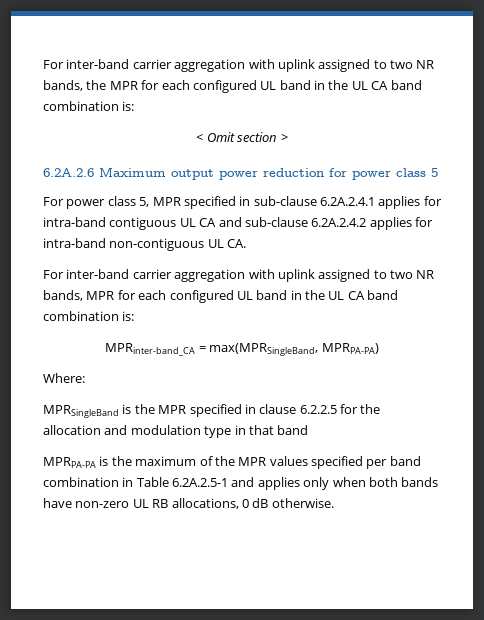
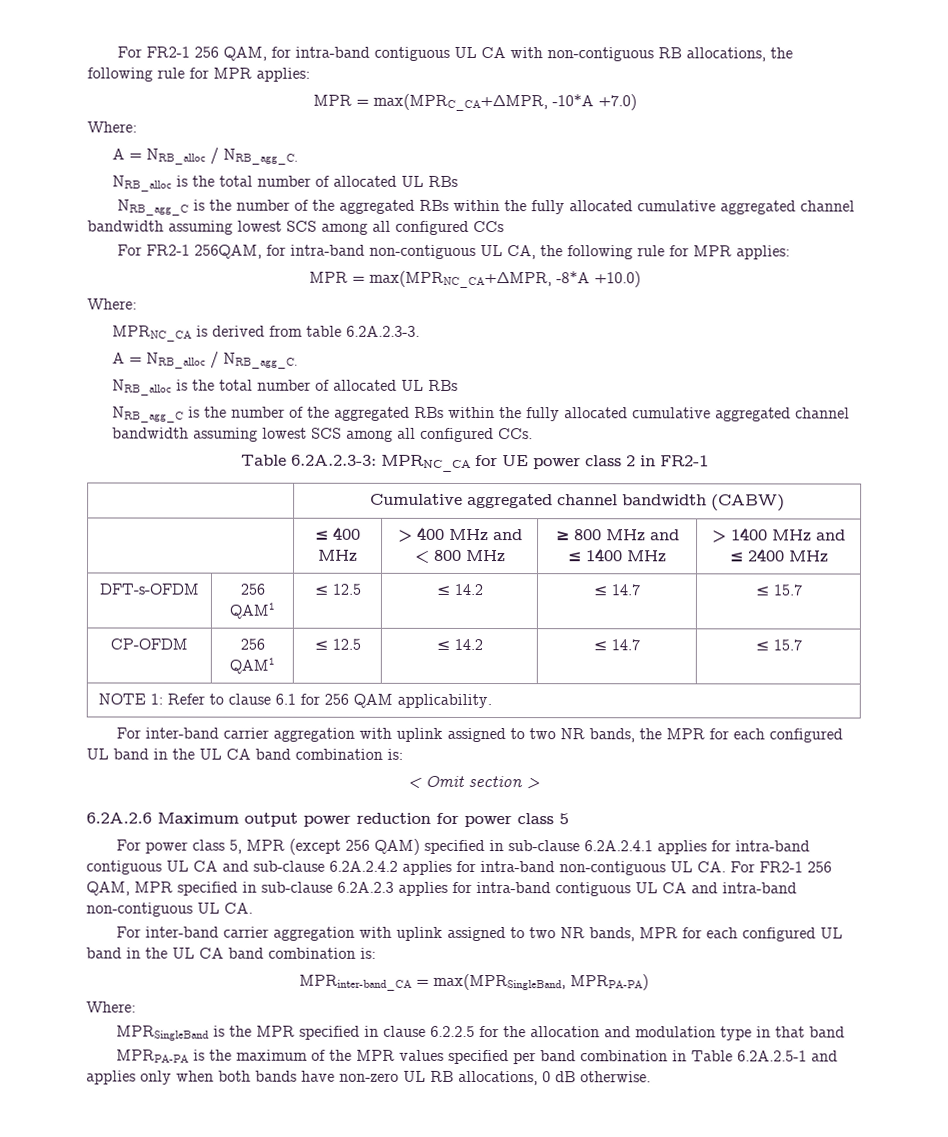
+ For FR2-1 256 QAM, for intra-band contiguous UL CA with non-contiguous RB allocations, the following rule for MPR applies:
+ MPR = max(MPRC_CA+∆MPR, -10*A +7.0)
+ Where:
+ A = NRB_alloc / NRB_agg_C.
+ NRB_alloc is the total number of allocated UL RBs
+ NRB_agg_C is the number of the aggregated RBs within the fully allocated cumulative aggregated channel bandwidth assuming lowest SCS among all configured CCs
+ For FR2-1 256QAM, for intra-band non-contiguous UL CA, the following rule for MPR applies:
+ MPR = max(MPRNC_CA+∆MPR, -8*A +10.0)
+ Where:
+ MPRNC_CA is derived from table 6.2A.2.3-3.
+ A = NRB_alloc / NRB_agg_C.
+ NRB_alloc is the total number of allocated UL RBs
+ NRB_agg_C is the number of the aggregated RBs within the fully allocated cumulative aggregated channel bandwidth assuming lowest SCS among all configured CCs.
+ Table 6.2A.2.3-3: MPRNC_CA for UE power class 2 in FR2-1
+ | Cumulative aggregated channel bandwidth (CABW)
+ | ≤ 400 MHz | > 400 MHz and < 800 MHz | ≥ 800 MHz and ≤ 1400 MHz | > 1400 MHz and ≤ 2400 MHz
+ DFT-s-OFDM | 256 QAM1 | ≤ 12.5 | ≤ 14.2 | ≤ 14.7 | ≤ 15.7
+ CP-OFDM | 256 QAM1 | ≤ 12.5 | ≤ 14.2 | ≤ 14.7 | ≤ 15.7
+ NOTE 1: Refer to clause 6.1 for 256 QAM applicability.
- For power class 5, MPR specified in sub-clause 6.2A.2.4.1 applies for intra-band contiguous UL CA and sub-clause 6.2A.2.4.2 applies for intra-band non-contiguous UL CA.
+ For power class 5, MPR (except 256 QAM) specified in sub-clause 6.2A.2.4.1 applies for intra-band contiguous UL CA and sub-clause 6.2A.2.4.2 applies for intra-band non-contiguous UL CA. For FR2-1 256 QAM, MPR specified in sub-clause 6.2A.2.3 applies for intra-band contiguous UL CA and intra-band non-contiguous UL CA.

